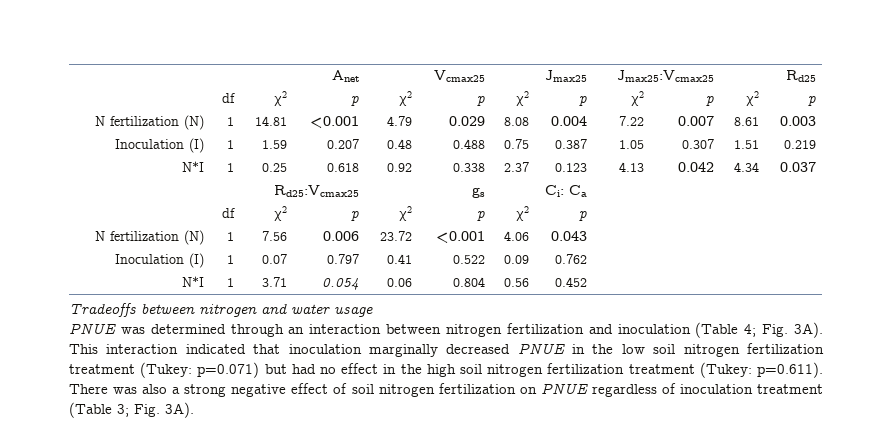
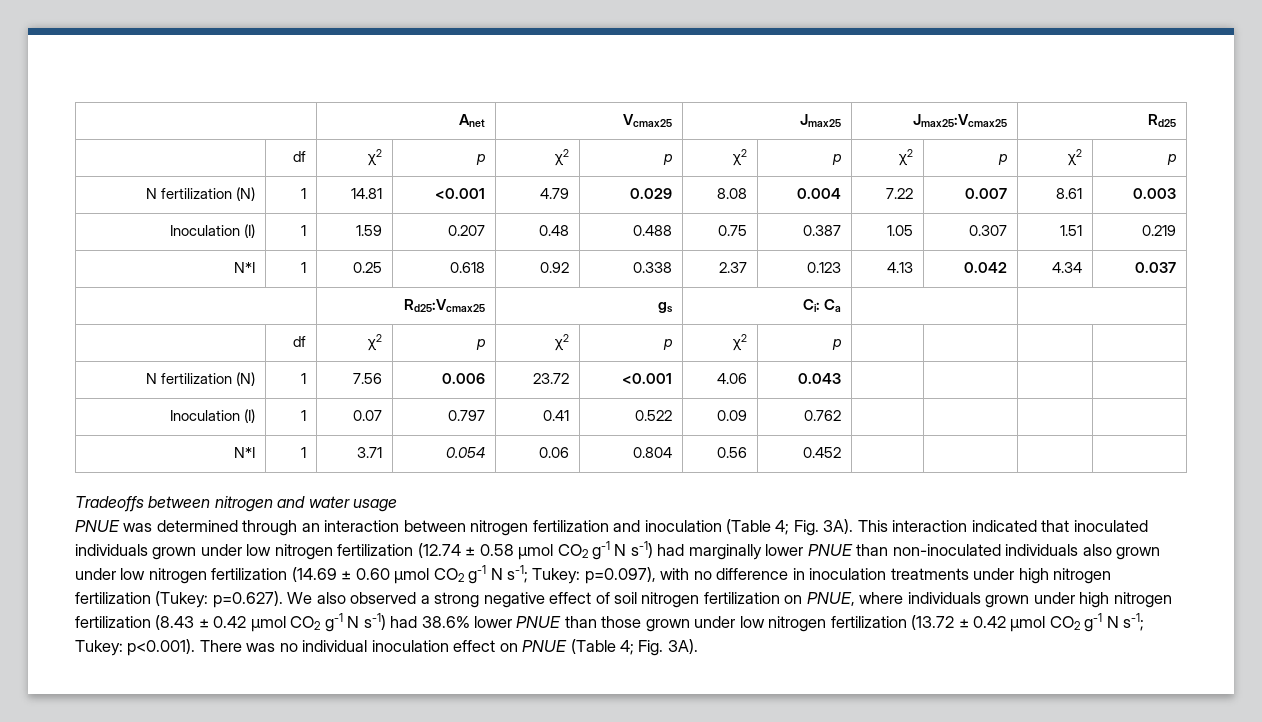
- This interaction indicated that inoculation marginally decreased PNUE in the low soil nitrogen fertilization treatment (Tukey: p=0.071) but had no effect in the high soil nitrogen fertilization treatment (Tukey: p=0.611). There was also a strong negative effect of soil nitrogen fertilization on PNUE regardless of inoculation treatment (Table 3; Fig. 3A).
+ This interaction indicated that inoculated individuals grown under low nitrogen fertilization (12.74 ± 0.58 μmol CO2 g-1 N s-1) had marginally lower PNUE than non-inoculated individuals also grown under low nitrogen fertilization (14.69 ± 0.60 μmol CO2 g-1 N s-1; Tukey: p=0.097), with no difference in inoculation treatments under high nitrogen fertilization (Tukey: p=0.627). We also observed a strong negative effect of soil nitrogen fertilization on PNUE, where individuals grown under high nitrogen fertilization (8.43 ± 0.42 μmol CO2 g-1 N s-1) had 38.6% lower PNUE than those grown under low nitrogen fertilization (13.72 ± 0.42 μmol CO2 g-1 N s-1; Tukey: p<0.001). There was no individual inoculation effect on PNUE (Table 4; Fig. 3A).

